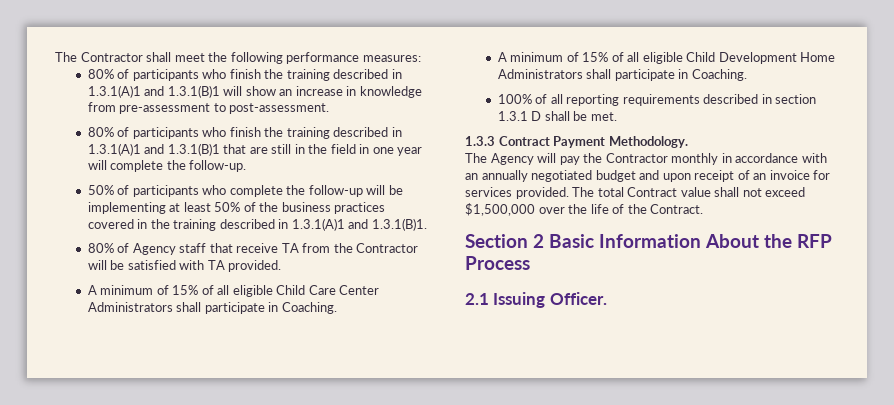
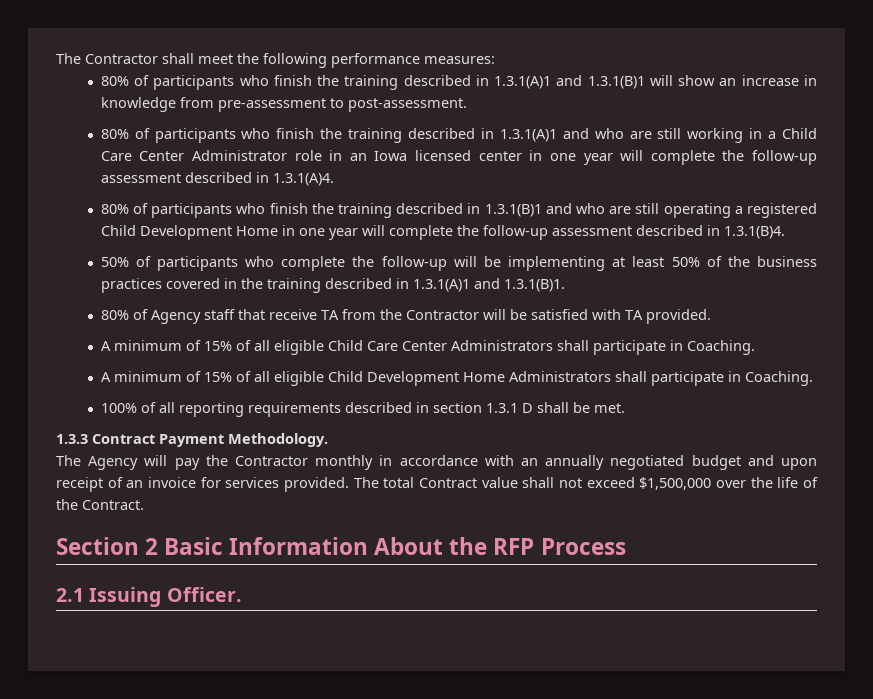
- 80% of participants who finish the training described in 1.3.1(A)1 and 1.3.1(B)1 that are still in the field in one year will complete the follow-up.
+ 80% of participants who finish the training described in 1.3.1(A)1 and who are still working in a Child Care Center Administrator role in an Iowa licensed center in one year will complete the follow-up assessment described in 1.3.1(A)4.
+ 80% of participants who finish the training described in 1.3.1(B)1 and who are still operating a registered Child Development Home in one year will complete the follow-up assessment described in 1.3.1(B)4.

